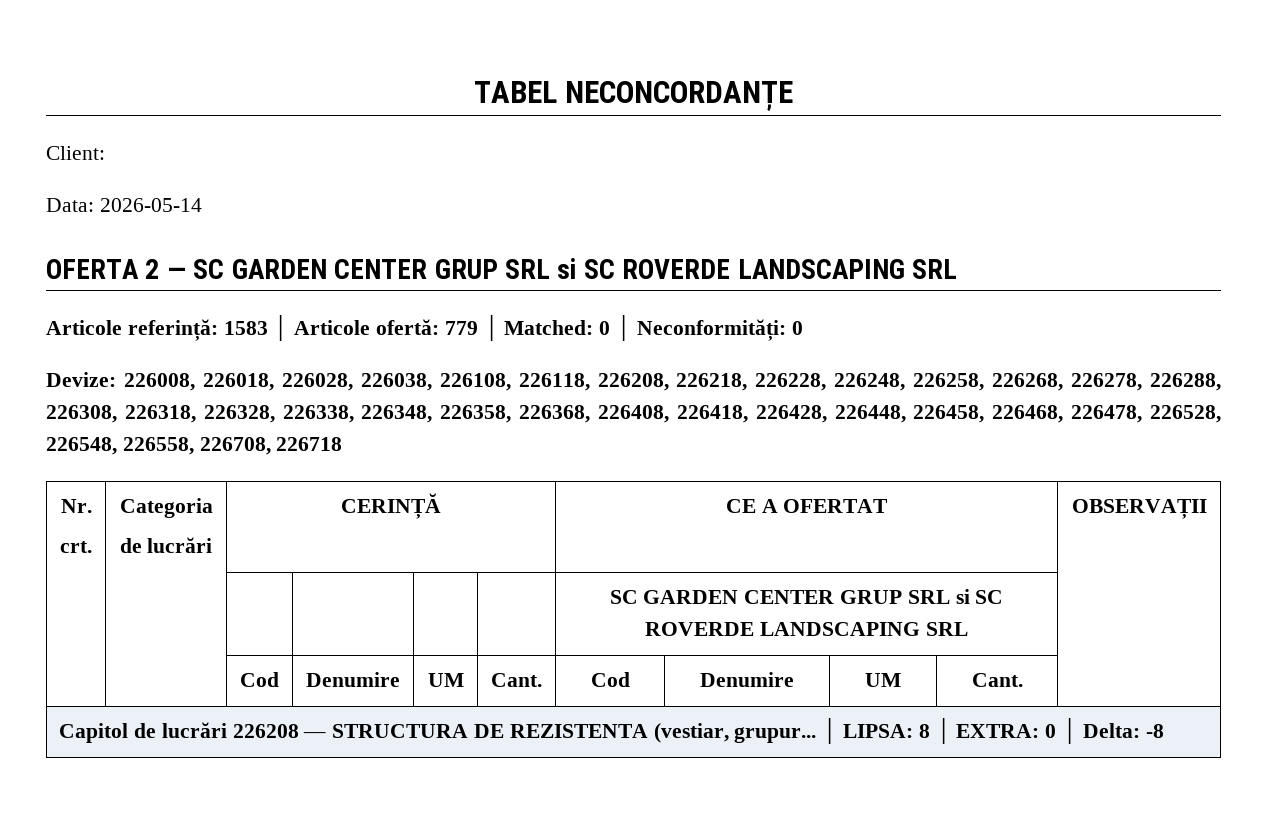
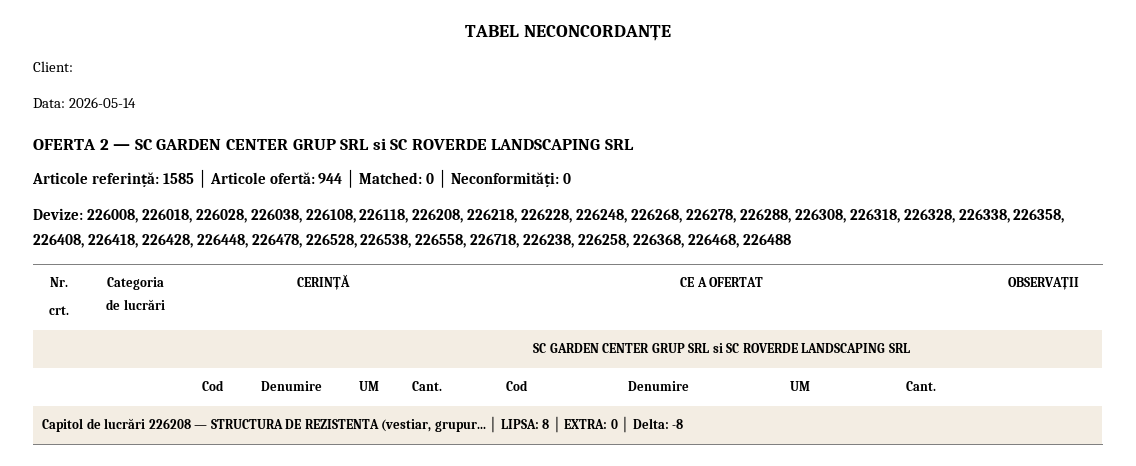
- Articole referință: 1583 │ Articole ofertă: 779 │ Matched: 0 │ Neconformități: 0
+ Articole referință: 1585 │ Articole ofertă: 944 │ Matched: 0 │ Neconformități: 0
- Devize: 226008, 226018, 226028, 226038, 226108, 226118, 226208, 226218, 226228, 226248, 226258, 226268, 226278, 226288, 226308, 226318, 226328, 226338, 226348, 226358, 226368, 226408, 226418, 226428, 226448, 226458, 226468, 226478, 226528, 226548, 226558, 226708, 226718
+ Devize: 226008, 226018, 226028, 226038, 226108, 226118, 226208, 226218, 226228, 226248, 226268, 226278, 226288, 226308, 226318, 226328, 226338, 226358, 226408, 226418, 226428, 226448, 226478, 226528, 226538, 226558, 226718, 226238, 226258, 226368, 226468, 226488

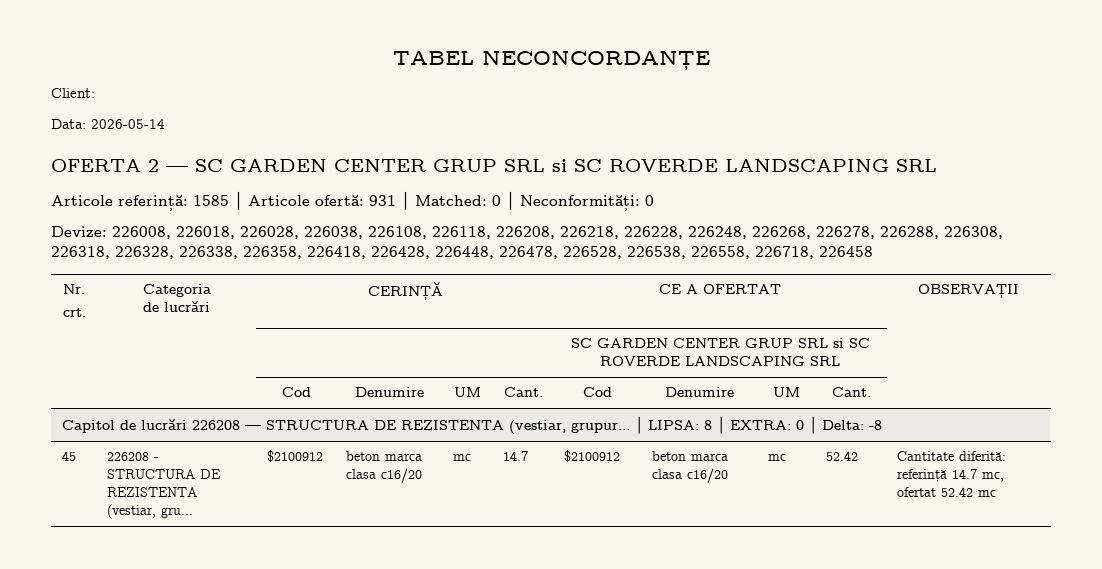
- Articole referință: 1585 │ Articole ofertă: 944 │ Matched: 0 │ Neconformități: 0
+ Articole referință: 1585 │ Articole ofertă: 931 │ Matched: 0 │ Neconformități: 0
- Devize: 226008, 226018, 226028, 226038, 226108, 226118, 226208, 226218, 226228, 226248, 226268, 226278, 226288, 226308, 226318, 226328, 226338, 226358, 226408, 226418, 226428, 226448, 226478, 226528, 226538, 226558, 226718, 226238, 226258, 226368, 226468, 226488
+ Devize: 226008, 226018, 226028, 226038, 226108, 226118, 226208, 226218, 226228, 226248, 226268, 226278, 226288, 226308, 226318, 226328, 226338, 226358, 226418, 226428, 226448, 226478, 226528, 226538, 226558, 226718, 226458
+ 45 | 226208 - STRUCTURA DE REZISTENTA (vestiar, gru... | $2100912 | beton marca clasa c16/20 | mc | 14.7 | $2100912 | beton marca clasa c16/20 | mc | 52.42 | Cantitate diferită: referință 14.7 mc, ofertat 52.42 mc

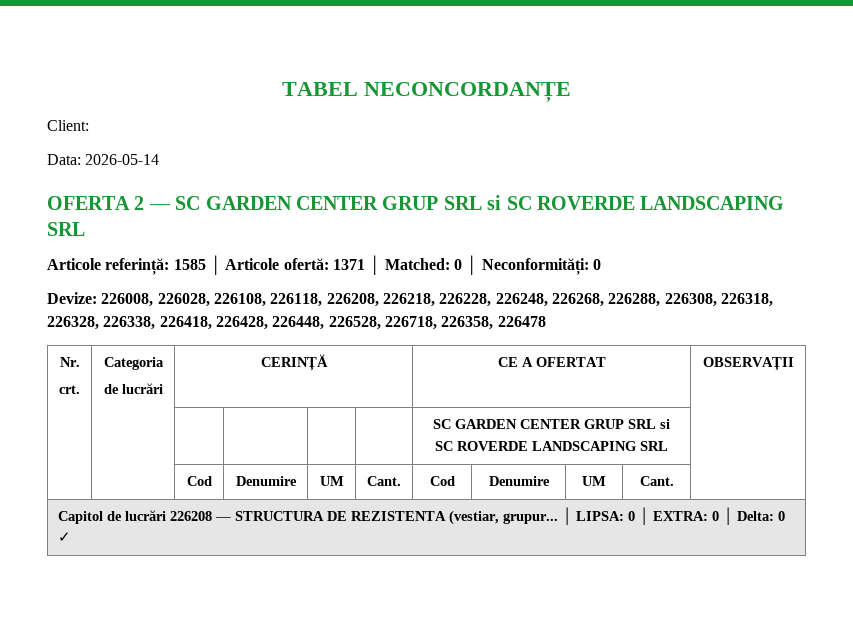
- Articole referință: 1585 │ Articole ofertă: 931 │ Matched: 0 │ Neconformități: 0
+ Articole referință: 1585 │ Articole ofertă: 1371 │ Matched: 0 │ Neconformități: 0
- Devize: 226008, 226018, 226028, 226038, 226108, 226118, 226208, 226218, 226228, 226248, 226268, 226278, 226288, 226308, 226318, 226328, 226338, 226358, 226418, 226428, 226448, 226478, 226528, 226538, 226558, 226718, 226458
+ Devize: 226008, 226028, 226108, 226118, 226208, 226218, 226228, 226248, 226268, 226288, 226308, 226318, 226328, 226338, 226418, 226428, 226448, 226528, 226718, 226358, 226478
- Capitol de lucrări 226208 — STRUCTURA DE REZISTENTA (vestiar, grupur... │ LIPSA: 8 │ EXTRA: 0 │ Delta: -8
- 45 | 226208 - STRUCTURA DE REZISTENTA (vestiar, gru... | $2100912 | beton marca clasa c16/20 | mc | 14.7 | $2100912 | beton marca clasa c16/20 | mc | 52.42 | Cantitate diferită: referință 14.7 mc, ofertat 52.42 mc
+ Capitol de lucrări 226208 — STRUCTURA DE REZISTENTA (vestiar, grupur... │ LIPSA: 0 │ EXTRA: 0 │ Delta: 0 ✓

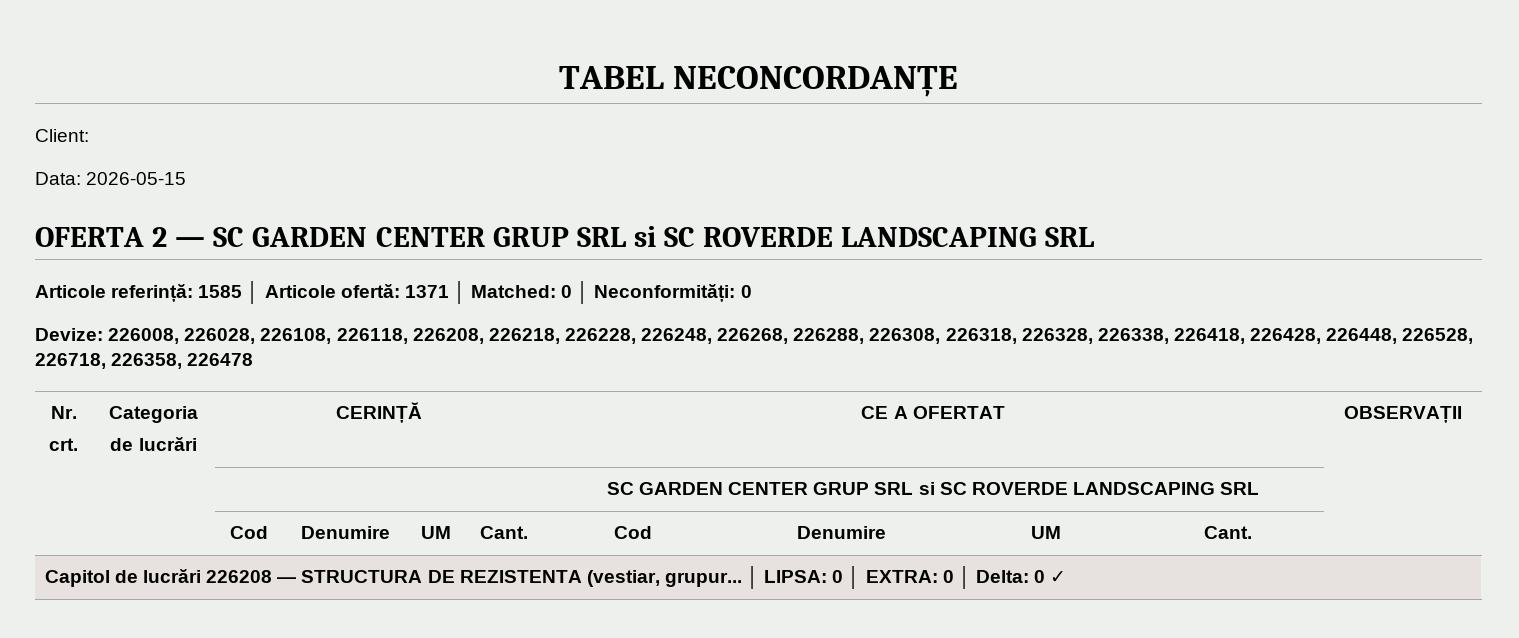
- Data: 2026-05-14
+ Data: 2026-05-15

